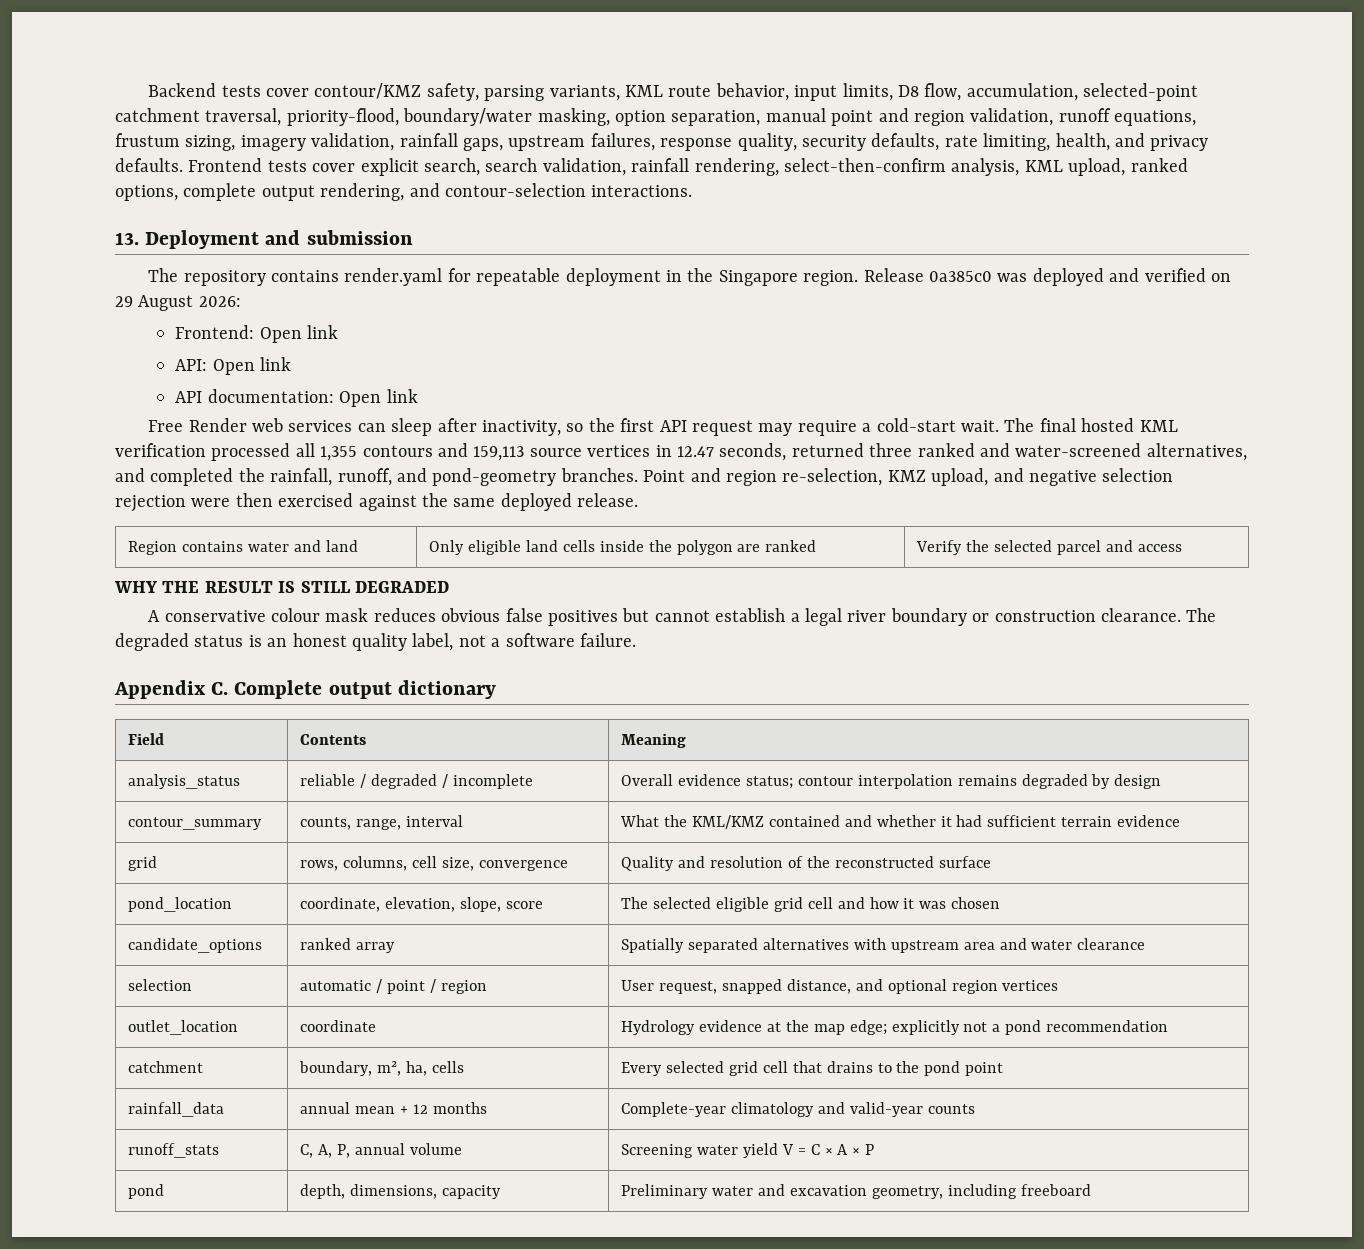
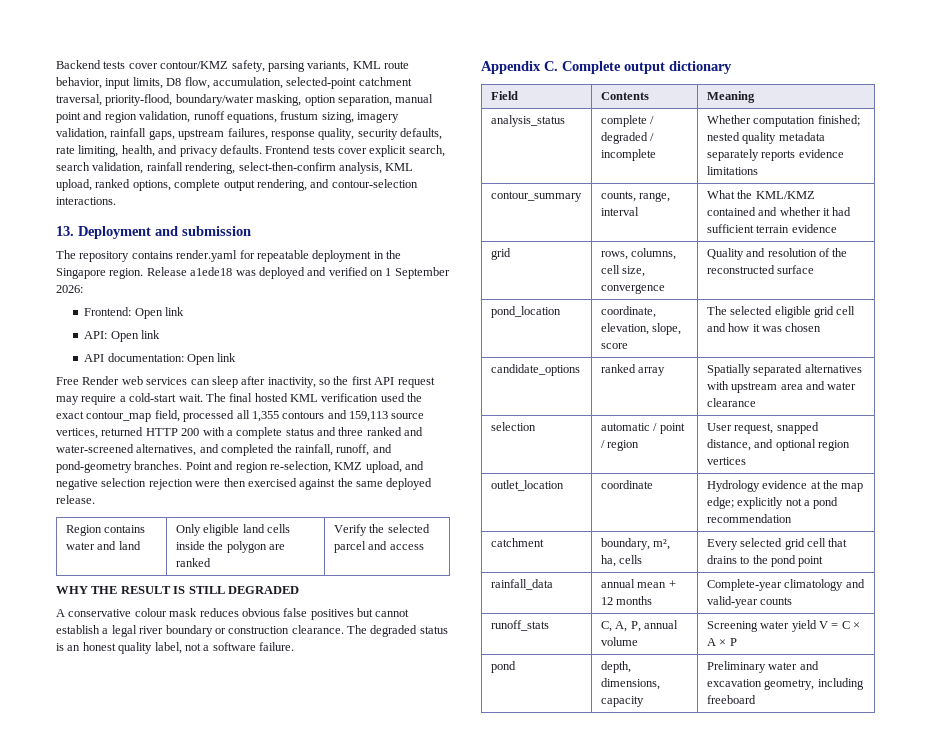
- Release 0a385c0 was deployed and verified on 29 August 2026:
+ Release a1ede18 was deployed and verified on 1 September 2026:
- The final hosted KML verification processed all 1,355 contours and 159,113 source vertices in 12.47 seconds, returned three ranked and water-screened alternatives, and completed the rainfall, runoff, and pond-geometry branches.
+ The final hosted KML verification used the exact contour_map field, processed all 1,355 contours and 159,113 source vertices, returned HTTP 200 with a complete status and three ranked and water-screened alternatives, and completed the rainfall, runoff, and pond-geometry branches.
- analysis_status | reliable / degraded / incomplete | Overall evidence status; contour interpolation remains degraded by design
+ analysis_status | complete / degraded / incomplete | Whether computation finished; nested quality metadata separately reports evidence limitations

